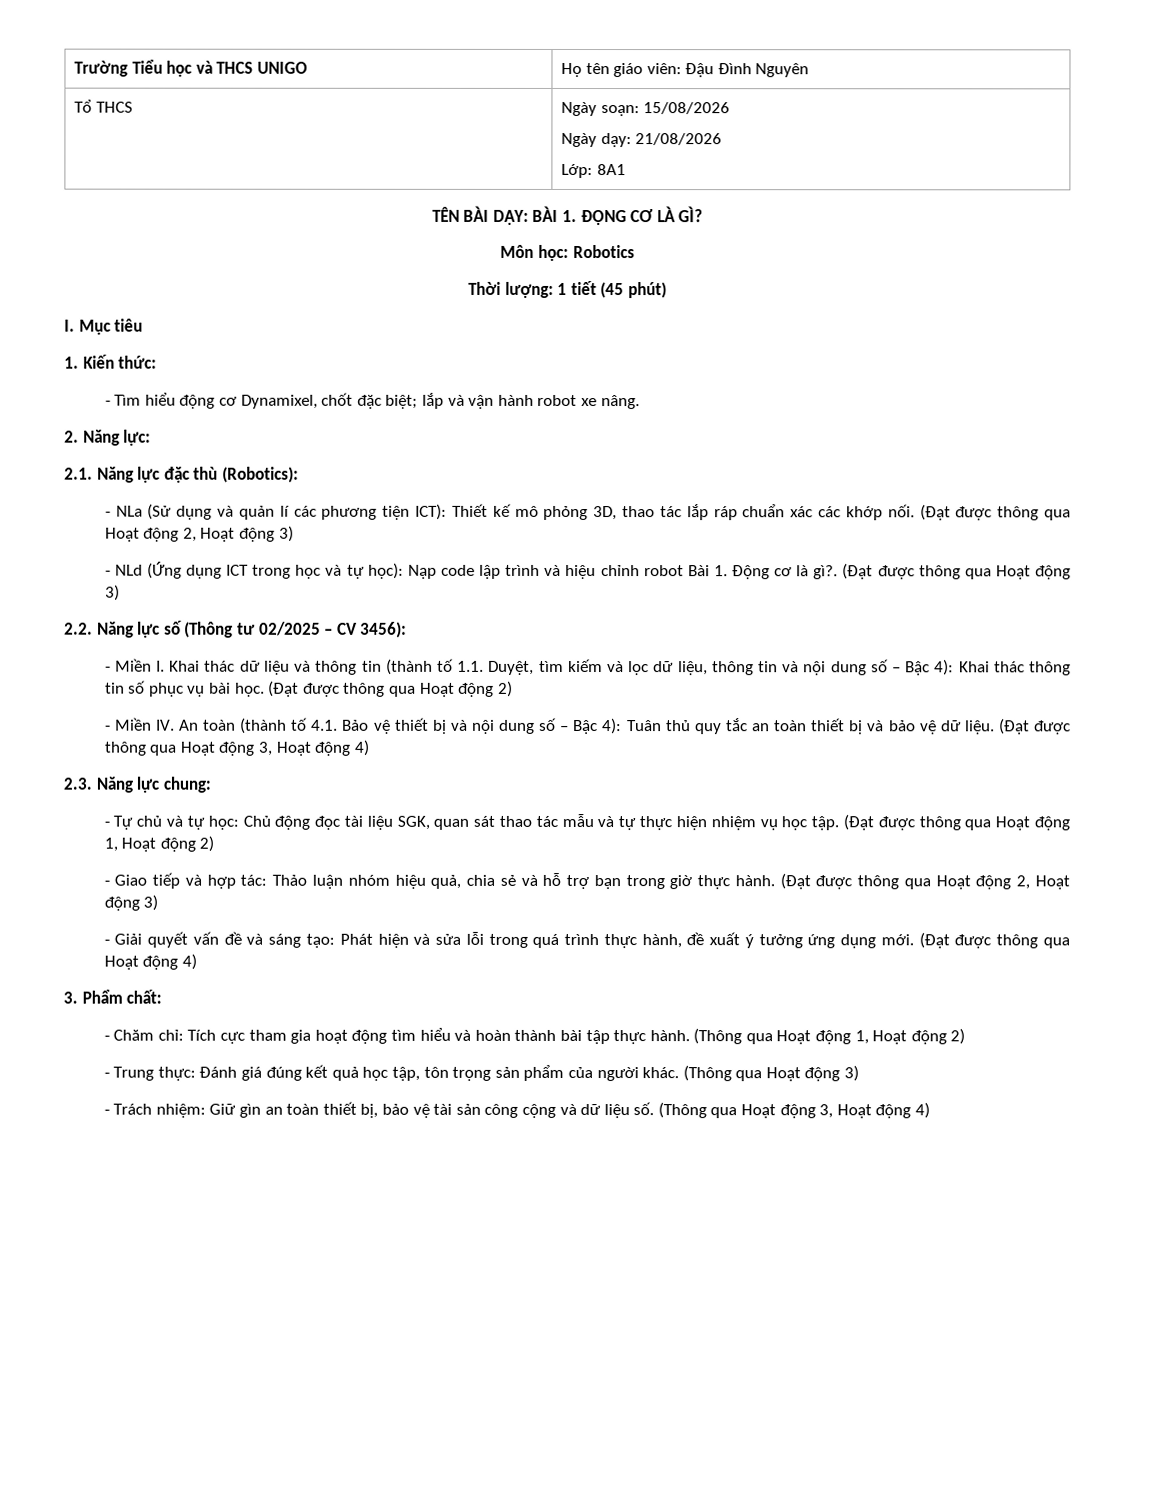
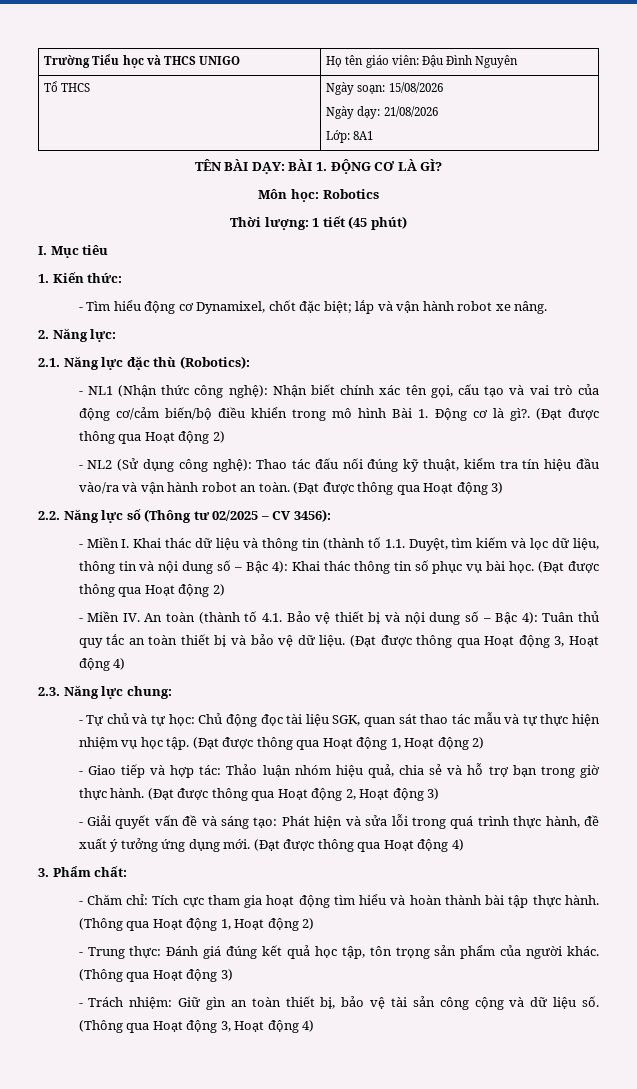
- - NLa (Sử dụng và quản lí các phương tiện ICT): Thiết kế mô phỏng 3D, thao tác lắp ráp chuẩn xác các khớp nối. (Đạt được thông qua Hoạt động 2, Hoạt động 3)
- - NLd (Ứng dụng ICT trong học và tự học): Nạp code lập trình và hiệu chỉnh robot Bài 1. Động cơ là gì?.
+ - NL1 (Nhận thức công nghệ): Nhận biết chính xác tên gọi, cấu tạo và vai trò của động cơ/cảm biến/bộ điều khiển trong mô hình Bài 1. Động cơ là gì?. (Đạt được thông qua Hoạt động 2)
+ - NL2 (Sử dụng công nghệ): Thao tác đấu nối đúng kỹ thuật, kiểm tra tín hiệu đầu vào/ra và vận hành robot an toàn.

